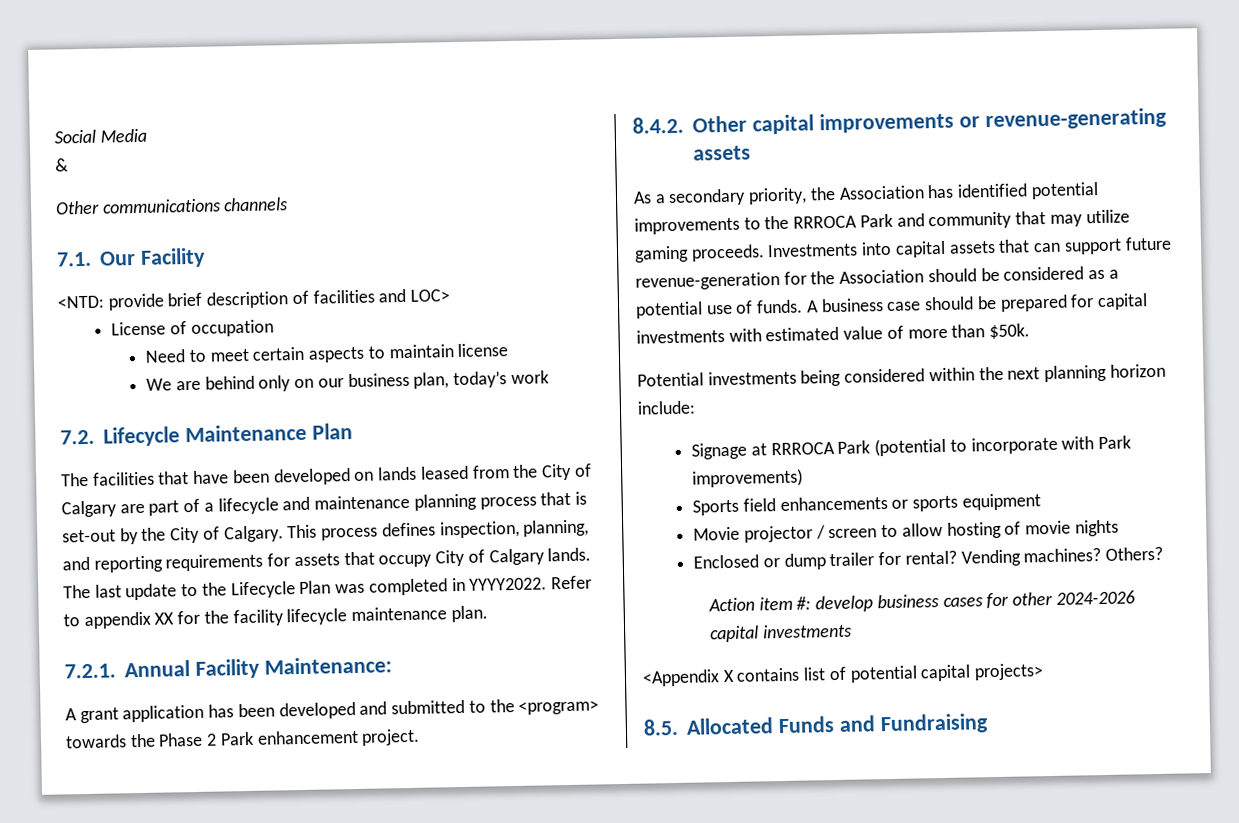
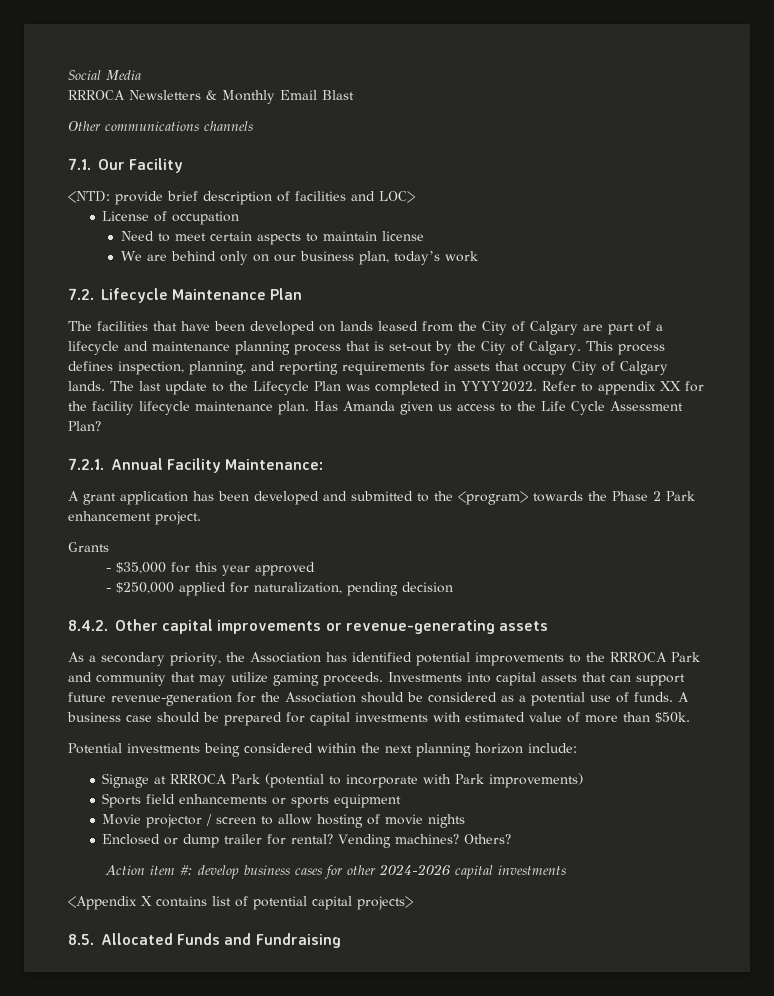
- &
+ RRROCA Newsletters & Monthly Email Blast
+ Has Amanda given us access to the Life Cycle Assessment Plan?
+ Grants
+ - $35,000 for this year approved
+ - $250,000 applied for naturalization, pending decision

